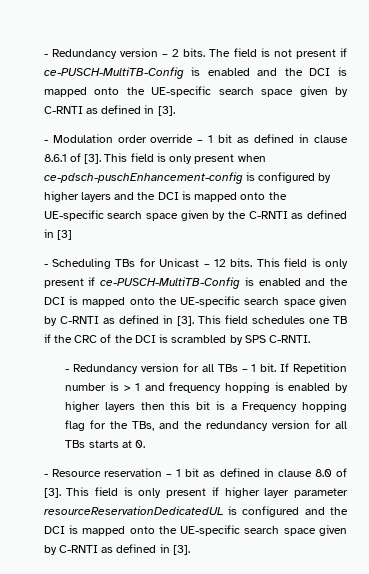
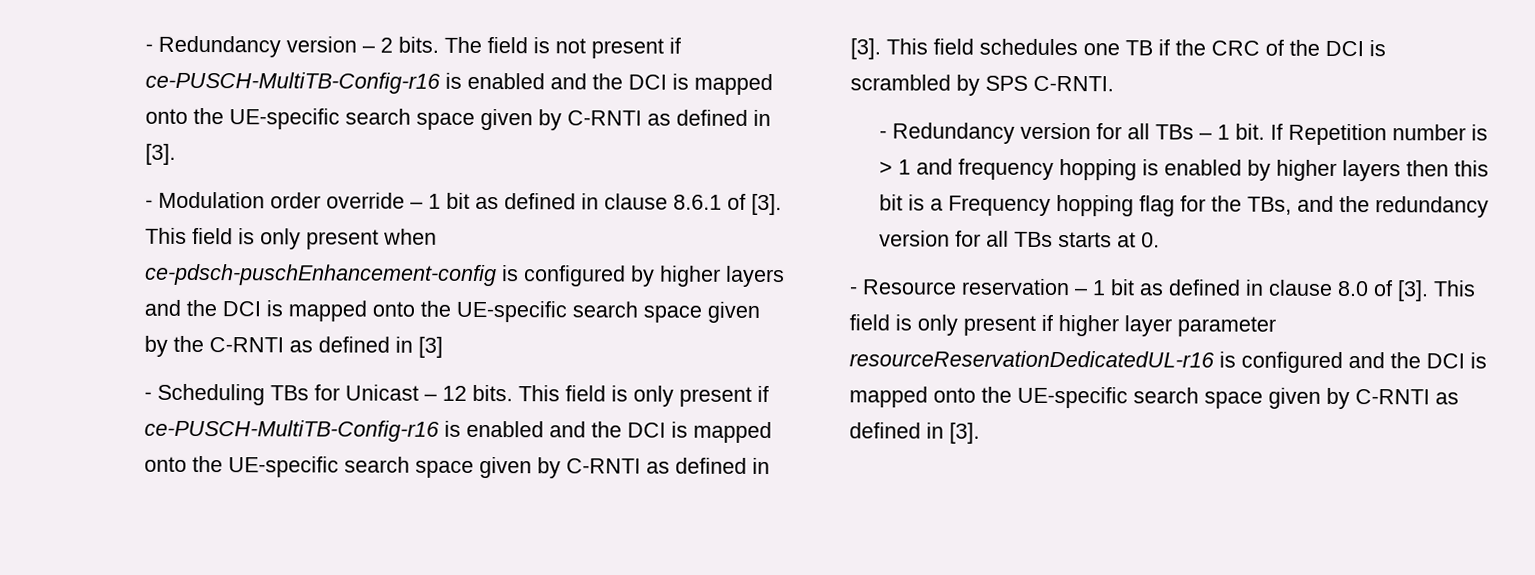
- The field is not present if ce-PUSCH-MultiTB-Config is enabled and the DCI is mapped onto the UE-specific search space given by C-RNTI as defined in [3].
+ The field is not present if ce-PUSCH-MultiTB-Config-r16 is enabled and the DCI is mapped onto the UE-specific search space given by C-RNTI as defined in [3].
- This field is only present if ce-PUSCH-MultiTB-Config is enabled and the DCI is mapped onto the UE-specific search space given by C-RNTI as defined in [3].
+ This field is only present if ce-PUSCH-MultiTB-Config-r16 is enabled and the DCI is mapped onto the UE-specific search space given by C-RNTI as defined in [3].
- This field is only present if higher layer parameter resourceReservationDedicatedUL is configured and the DCI is mapped onto the UE-specific search space given by C-RNTI as defined in [3].
+ This field is only present if higher layer parameter resourceReservationDedicatedUL-r16 is configured and the DCI is mapped onto the UE-specific search space given by C-RNTI as defined in [3].

